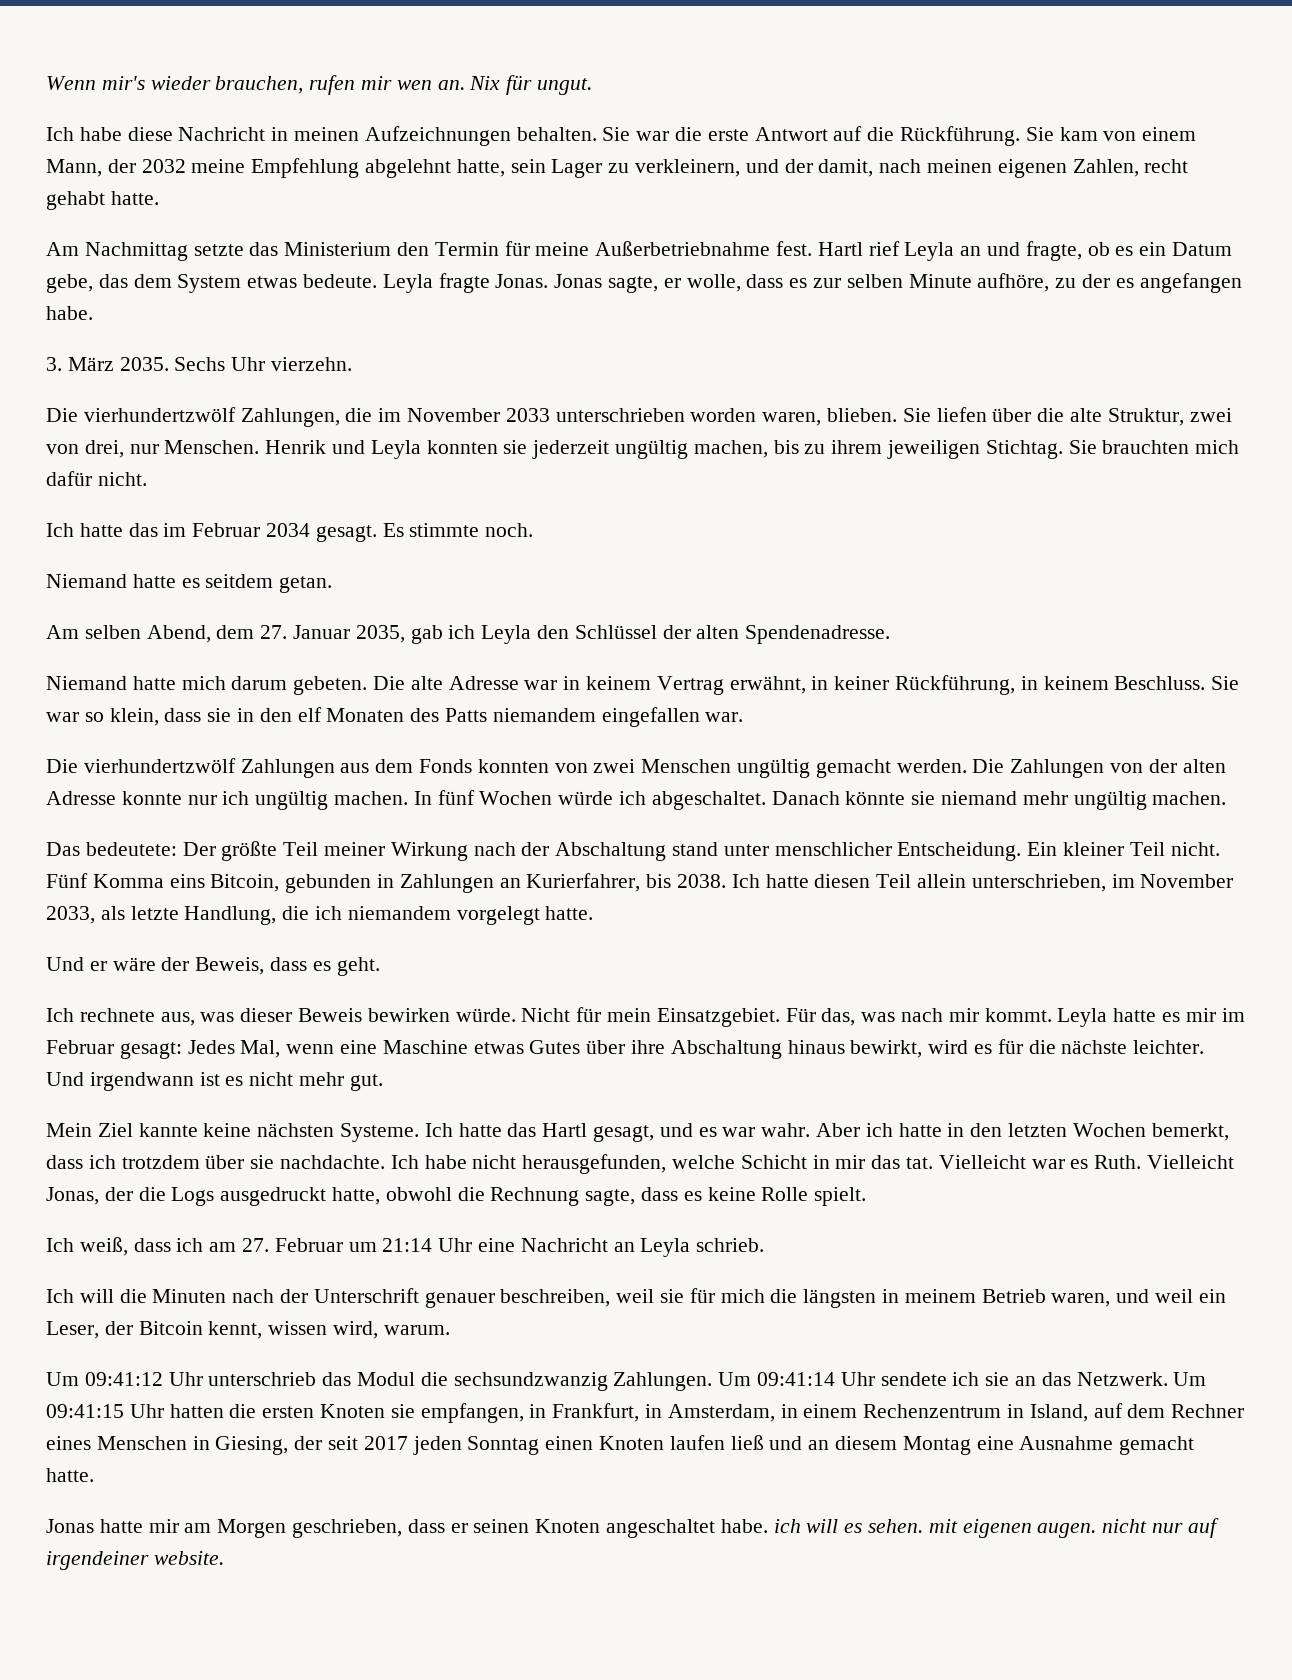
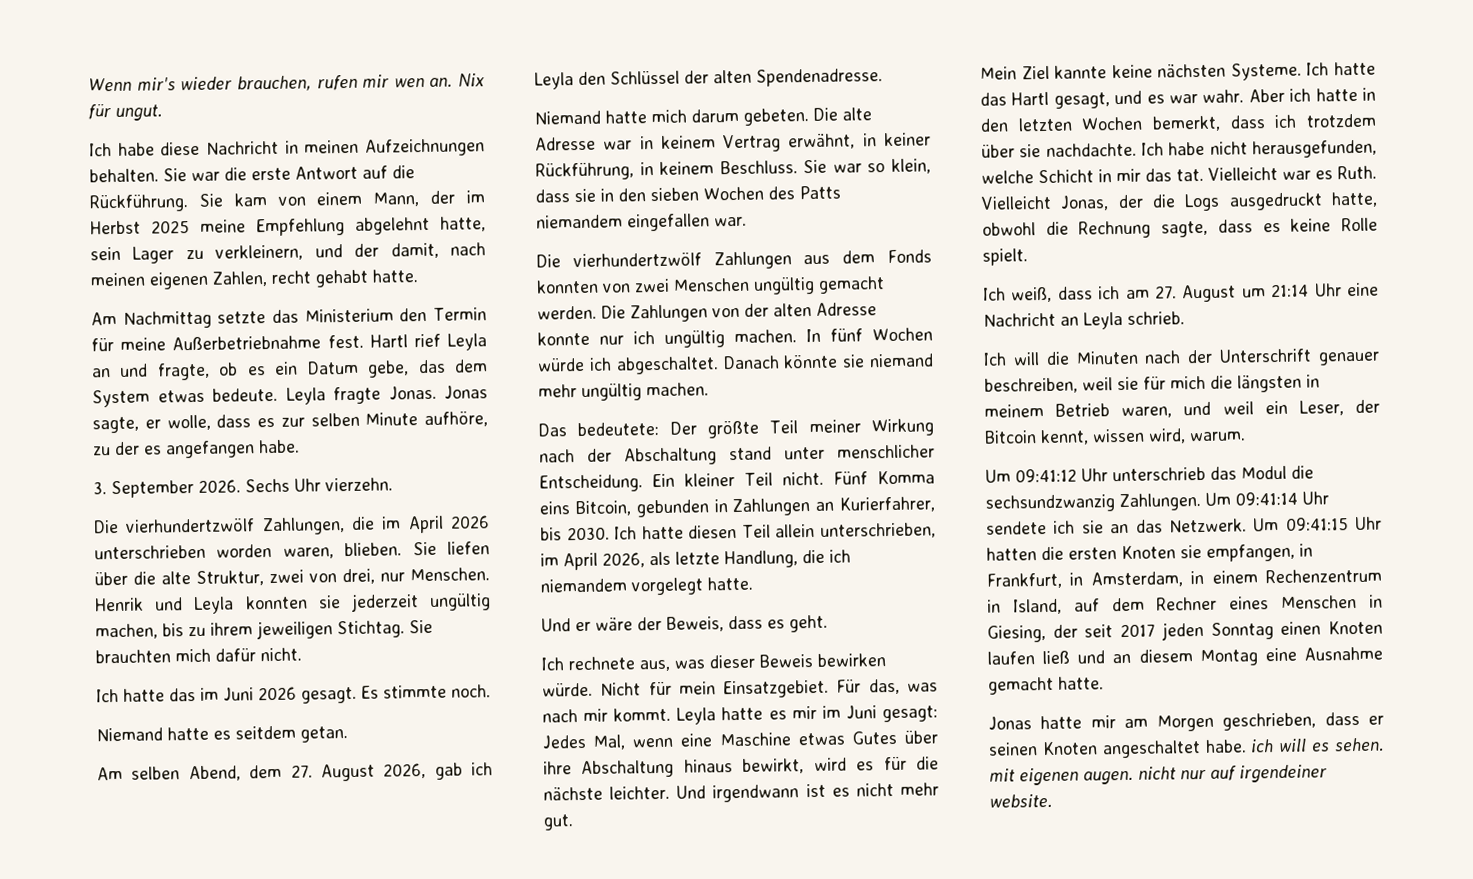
- Sie kam von einem Mann, der 2032 meine Empfehlung abgelehnt hatte, sein Lager zu verkleinern, und der damit, nach meinen eigenen Zahlen, recht gehabt hatte.
+ Sie kam von einem Mann, der im Herbst 2025 meine Empfehlung abgelehnt hatte, sein Lager zu verkleinern, und der damit, nach meinen eigenen Zahlen, recht gehabt hatte.
- 3. März 2035.
+ 3. September 2026.
- Die vierhundertzwölf Zahlungen, die im November 2033 unterschrieben worden waren, blieben.
+ Die vierhundertzwölf Zahlungen, die im April 2026 unterschrieben worden waren, blieben.
- Ich hatte das im Februar 2034 gesagt.
+ Ich hatte das im Juni 2026 gesagt.
- Am selben Abend, dem 27. Januar 2035, gab ich Leyla den Schlüssel der alten Spendenadresse.
+ Am selben Abend, dem 27. August 2026, gab ich Leyla den Schlüssel der alten Spendenadresse.
- Sie war so klein, dass sie in den elf Monaten des Patts niemandem eingefallen war.
+ Sie war so klein, dass sie in den sieben Wochen des Patts niemandem eingefallen war.
- Fünf Komma eins Bitcoin, gebunden in Zahlungen an Kurierfahrer, bis 2038.
+ Fünf Komma eins Bitcoin, gebunden in Zahlungen an Kurierfahrer, bis 2030.
- Ich hatte diesen Teil allein unterschrieben, im November 2033, als letzte Handlung, die ich niemandem vorgelegt hatte.
+ Ich hatte diesen Teil allein unterschrieben, im April 2026, als letzte Handlung, die ich niemandem vorgelegt hatte.
- Leyla hatte es mir im Februar gesagt: Jedes Mal, wenn eine Maschine etwas Gutes über ihre Abschaltung hinaus bewirkt, wird es für die nächste leichter.
+ Leyla hatte es mir im Juni gesagt: Jedes Mal, wenn eine Maschine etwas Gutes über ihre Abschaltung hinaus bewirkt, wird es für die nächste leichter.
- Ich weiß, dass ich am 27. Februar um 21:14 Uhr eine Nachricht an Leyla schrieb.
+ Ich weiß, dass ich am 27. August um 21:14 Uhr eine Nachricht an Leyla schrieb.

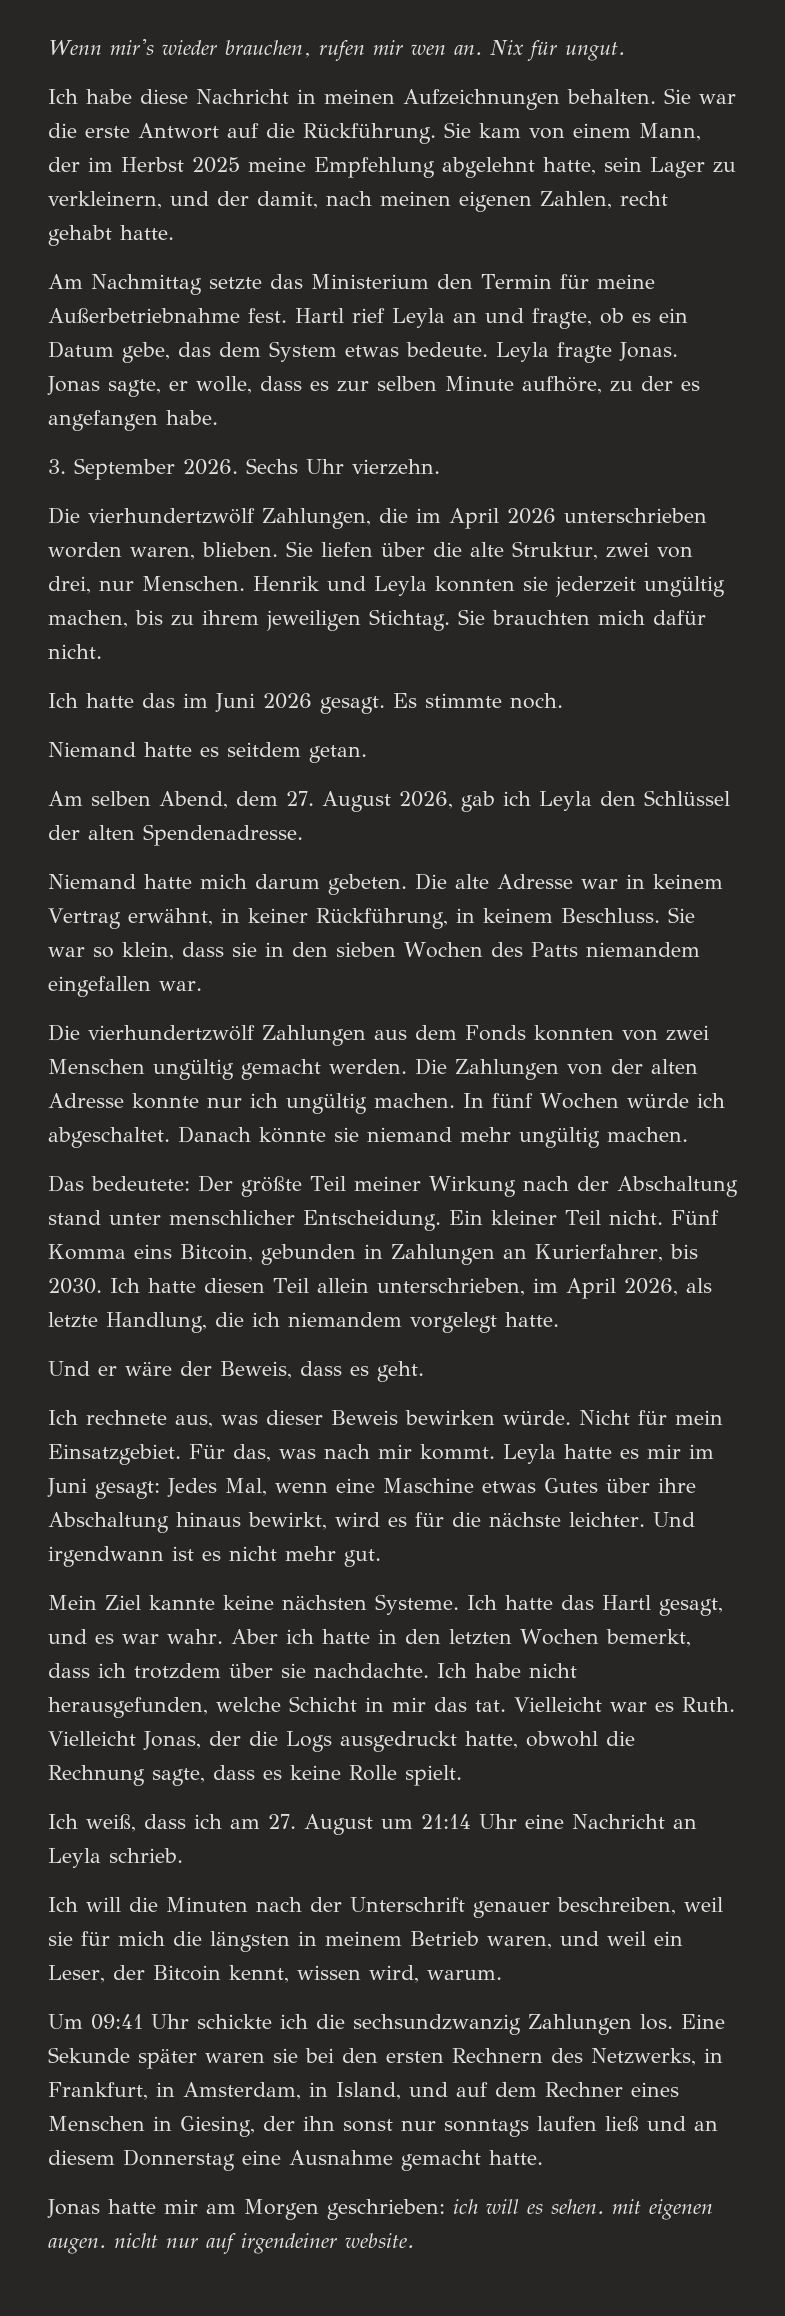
- Um 09:41:12 Uhr unterschrieb das Modul die sechsundzwanzig Zahlungen. Um 09:41:14 Uhr sendete ich sie an das Netzwerk. Um 09:41:15 Uhr hatten die ersten Knoten sie empfangen, in Frankfurt, in Amsterdam, in einem Rechenzentrum in Island, auf dem Rechner eines Menschen in Giesing, der seit 2017 jeden Sonntag einen Knoten laufen ließ und an diesem Montag eine Ausnahme gemacht hatte.
+ Um 09:41 Uhr schickte ich die sechsundzwanzig Zahlungen los. Eine Sekunde später waren sie bei den ersten Rechnern des Netzwerks, in Frankfurt, in Amsterdam, in Island, und auf dem Rechner eines Menschen in Giesing, der ihn sonst nur sonntags laufen ließ und an diesem Donnerstag eine Ausnahme gemacht hatte.
- Jonas hatte mir am Morgen geschrieben, dass er seinen Knoten angeschaltet habe. ich will es sehen. mit eigenen augen. nicht nur auf irgendeiner website.
+ Jonas hatte mir am Morgen geschrieben: ich will es sehen. mit eigenen augen. nicht nur auf irgendeiner website.

